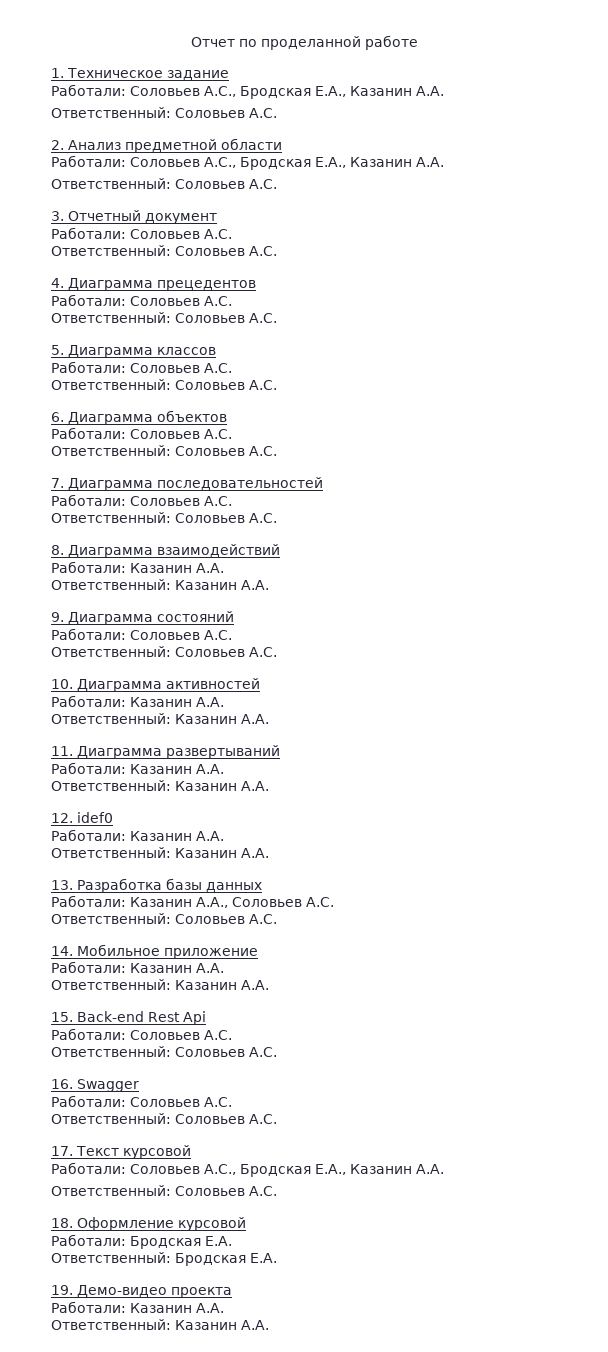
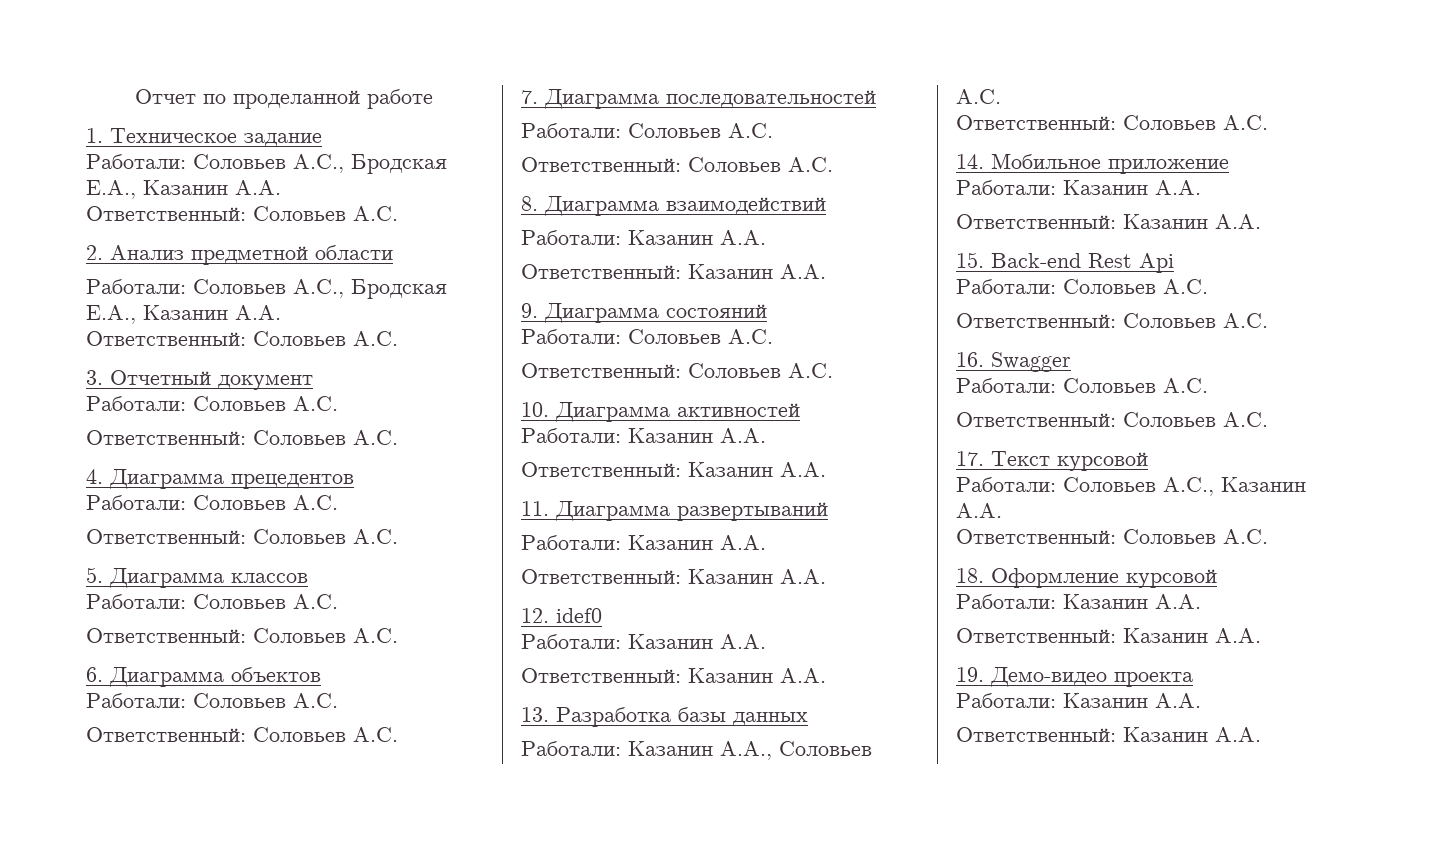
  17. Текст курсовой
- Работали: Соловьев А.С., Бродская Е.А., Казанин А.А.
+ Работали: Соловьев А.С., Казанин А.А.
  18. Оформление курсовой
- Работали: Бродская Е.А.
- Ответственный: Бродская Е.А.
+ Работали: Казанин А.А.
+ Ответственный: Казанин А.А.

